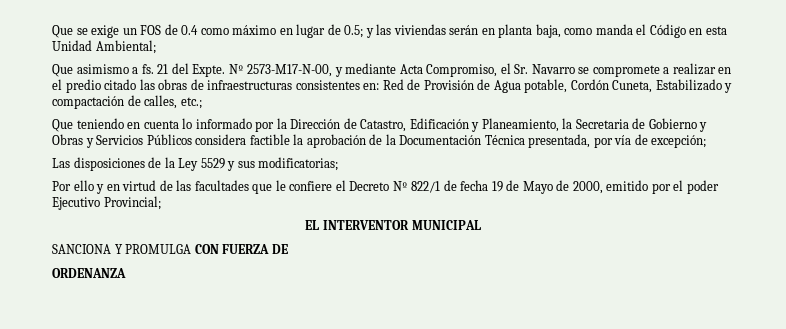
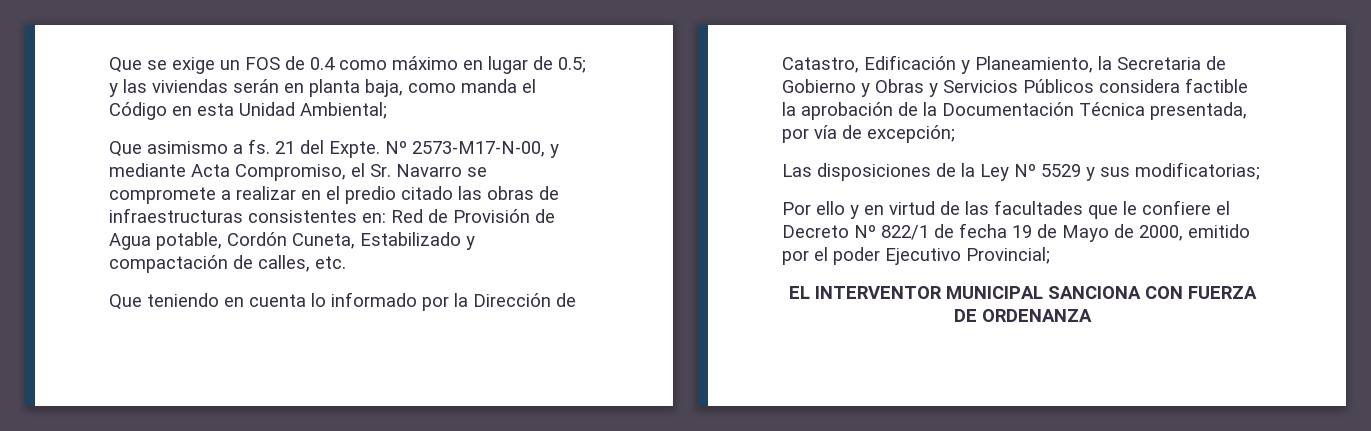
- Nº 2573-M17-N-00, y mediante Acta Compromiso, el Sr. Navarro se compromete a realizar en el predio citado las obras de infraestructuras consistentes en: Red de Provisión de Agua potable, Cordón Cuneta, Estabilizado y compactación de calles, etc.;
+ Nº 2573-M17-N-00, y mediante Acta Compromiso, el Sr. Navarro se compromete a realizar en el predio citado las obras de infraestructuras consistentes en: Red de Provisión de Agua potable, Cordón Cuneta, Estabilizado y compactación de calles, etc.
- Las disposiciones de la Ley 5529 y sus modificatorias;
+ Las disposiciones de la Ley Nº 5529 y sus modificatorias;
- EL INTERVENTOR MUNICIPAL
- SANCIONA Y PROMULGA CON FUERZA DE
- ORDENANZA
+ EL INTERVENTOR MUNICIPAL SANCIONA CON FUERZA DE ORDENANZA

